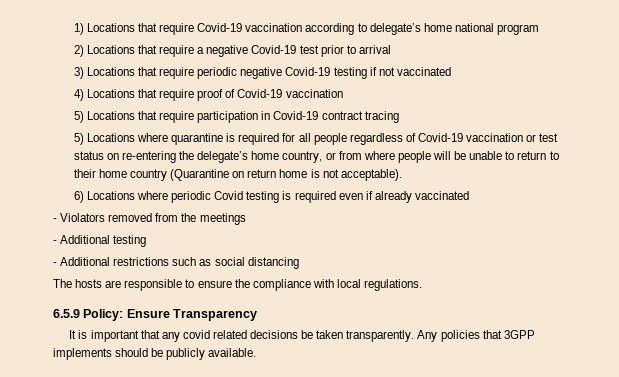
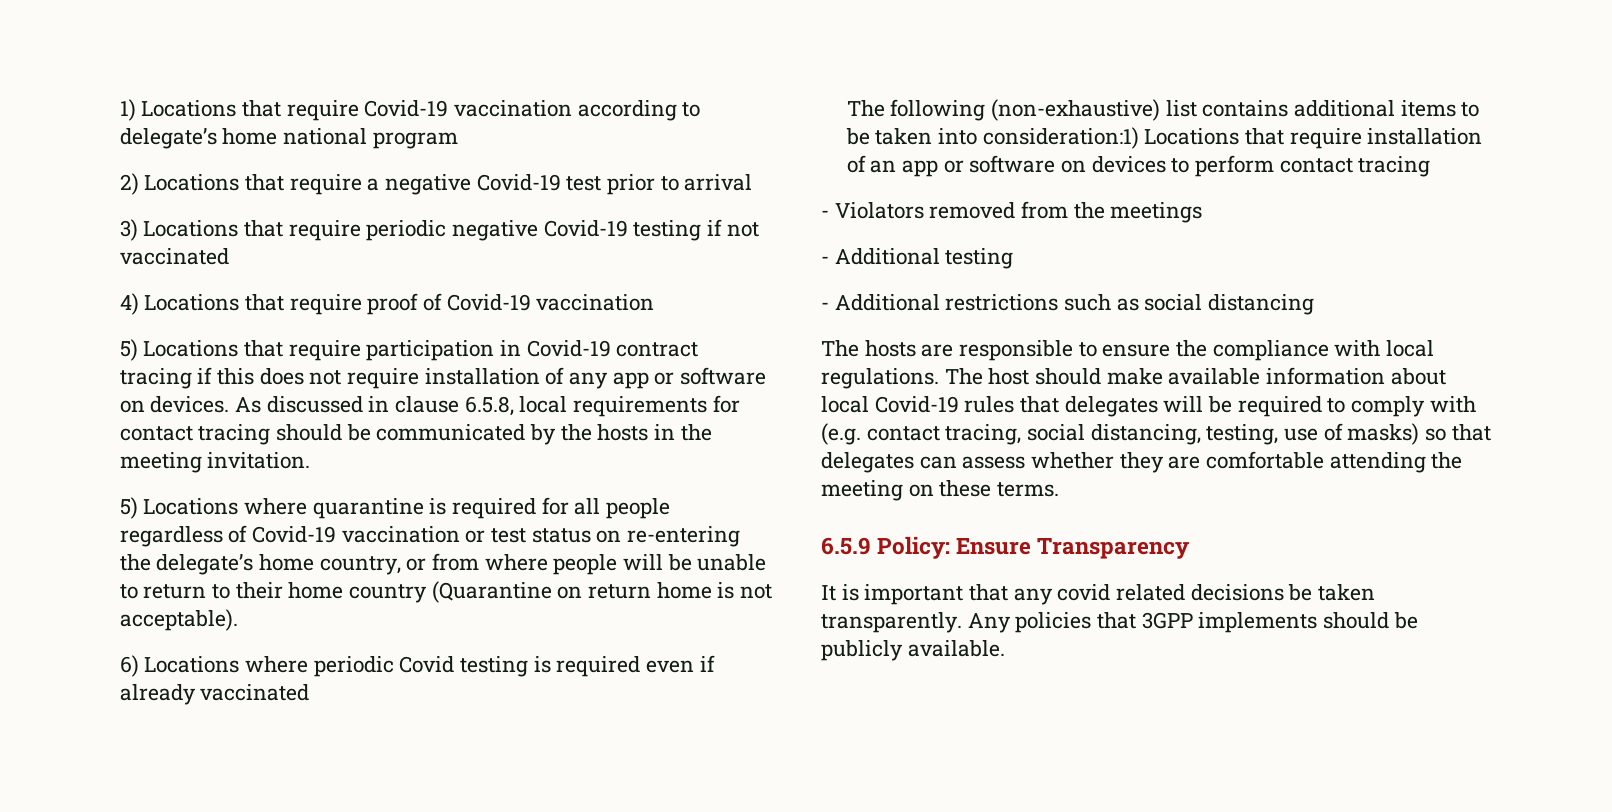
- 5) Locations that require participation in Covid-19 contract tracing
+ 5) Locations that require participation in Covid-19 contract tracing if this does not require installation of any app or software on devices. As discussed in clause 6.5.8, local requirements for contact tracing should be communicated by the hosts in the meeting invitation.
+ The following (non-exhaustive) list contains additional items to be taken into consideration:1) Locations that require installation of an app or software on devices to perform contact tracing
+ The host should make available information about local Covid-19 rules that delegates will be required to comply with (e.g. contact tracing, social distancing, testing, use of masks) so that delegates can assess whether they are comfortable attending the meeting on these terms.

